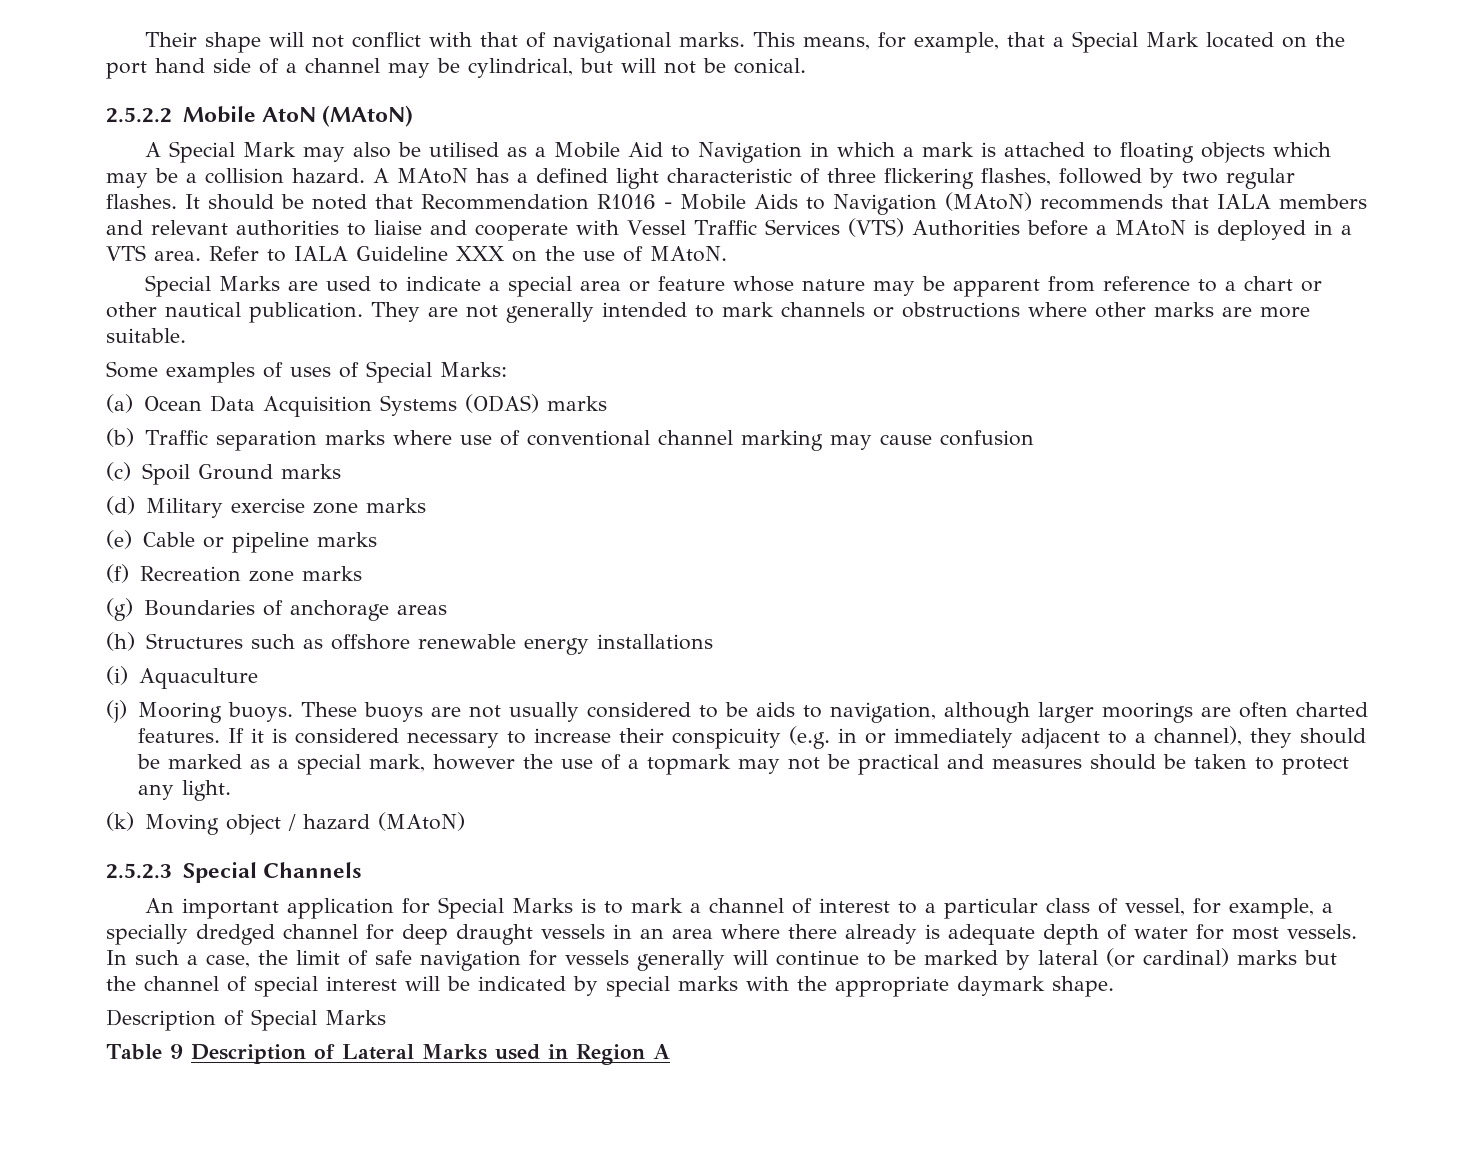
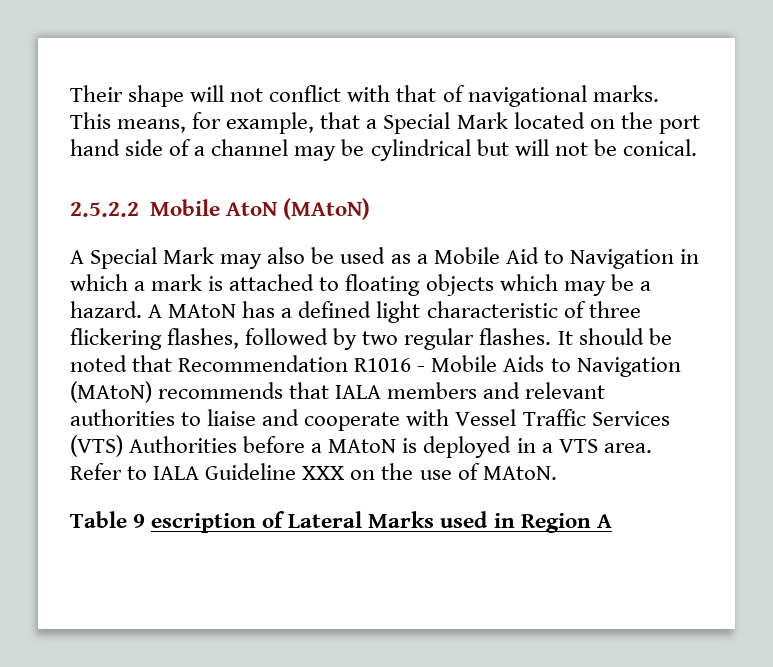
- This means, for example, that a Special Mark located on the port hand side of a channel may be cylindrical, but will not be conical.
+ This means, for example, that a Special Mark located on the port hand side of a channel may be cylindrical but will not be conical.
- A Special Mark may also be utilised as a Mobile Aid to Navigation in which a mark is attached to floating objects which may be a collision hazard.
+ A Special Mark may also be used as a Mobile Aid to Navigation in which a mark is attached to floating objects which may be a hazard.
- Special Marks are used to indicate a special area or feature whose nature may be apparent from reference to a chart or other nautical publication. They are not generally intended to mark channels or obstructions where other marks are more suitable.
- Some examples of uses of Special Marks:
- (a) Ocean Data Acquisition Systems (ODAS) marks
- (b) Traffic separation marks where use of conventional channel marking may cause confusion
- (c) Spoil Ground marks
- (d) Military exercise zone marks
- (e) Cable or pipeline marks
- (f) Recreation zone marks
- (g) Boundaries of anchorage areas
- (h) Structures such as offshore renewable energy installations
- (i) Aquaculture
- (j) Mooring buoys. These buoys are not usually considered to be aids to navigation, although larger moorings are often charted features. If it is considered necessary to increase their conspicuity (e.g. in or immediately adjacent to a channel), they should be marked as a special mark, however the use of a topmark may not be practical and measures should be taken to protect any light.
- (k) Moving object / hazard (MAtoN)
- 2.5.2.3 Special Channels
- An important application for Special Marks is to mark a channel of interest to a particular class of vessel, for example, a specially dredged channel for deep draught vessels in an area where there already is adequate depth of water for most vessels. In such a case, the limit of safe navigation for vessels generally will continue to be marked by lateral (or cardinal) marks but the channel of special interest will be indicated by special marks with the appropriate daymark shape.
- Description of Special Marks
- Table 9 Description of Lateral Marks used in Region A
+ Table 9 escription of Lateral Marks used in Region A

